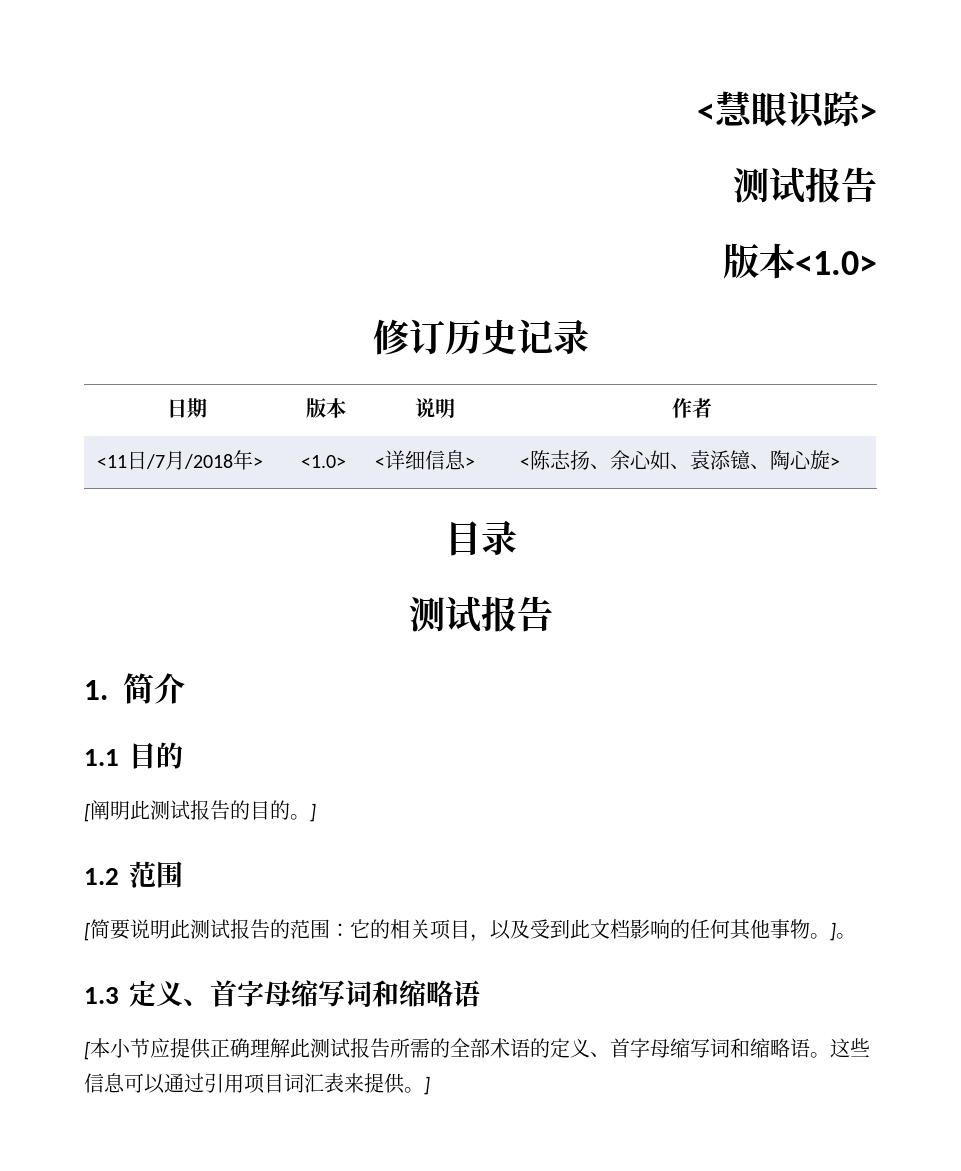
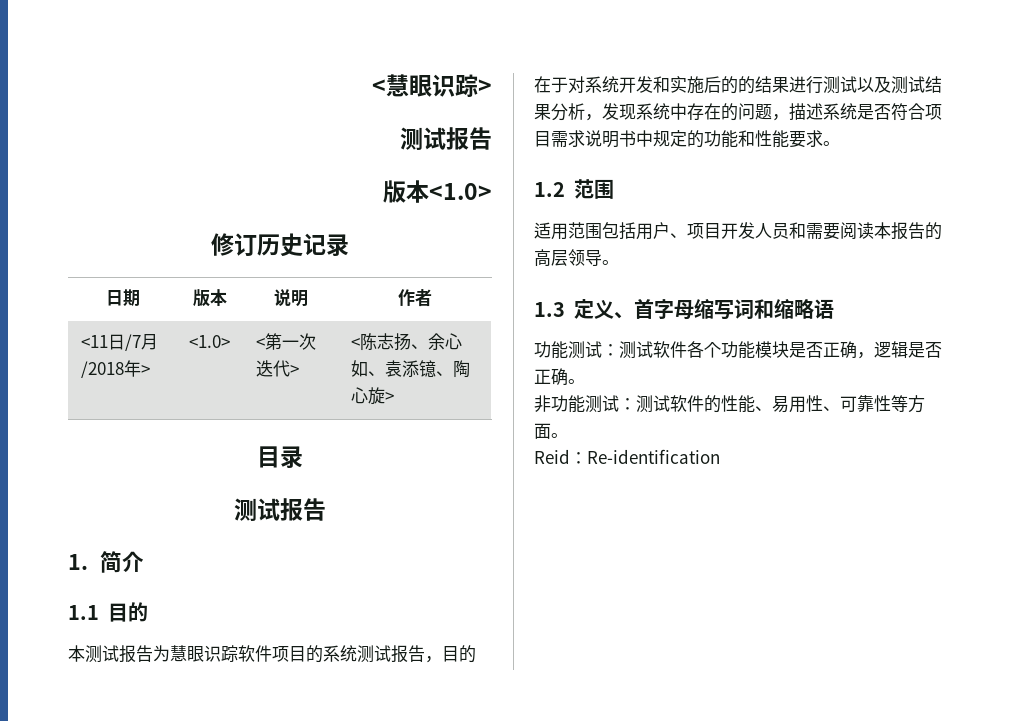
- <11日/7月/2018年> | <1.0> | <详细信息> | <陈志扬、余心如、袁添镱、陶心旋>
+ <11日/7月/2018年> | <1.0> | <第一次迭代> | <陈志扬、余心如、袁添镱、陶心旋>
- [阐明此测试报告的目的。]
+ 本测试报告为慧眼识踪软件项目的系统测试报告，目的在于对系统开发和实施后的的结果进行测试以及测试结果分析，发现系统中存在的问题，描述系统是否符合项目需求说明书中规定的功能和性能要求。
- [简要说明此测试报告的范围：它的相关项目，以及受到此文档影响的任何其他事物。]。
+ 适用范围包括用户、项目开发人员和需要阅读本报告的高层领导。
- [本小节应提供正确理解此测试报告所需的全部术语的定义、首字母缩写词和缩略语。这些信息可以通过引用项目词汇表来提供。]
+ 功能测试：测试软件各个功能模块是否正确，逻辑是否正确。
+ 非功能测试：测试软件的性能、易用性、可靠性等方面。
+ Reid：Re-identification

